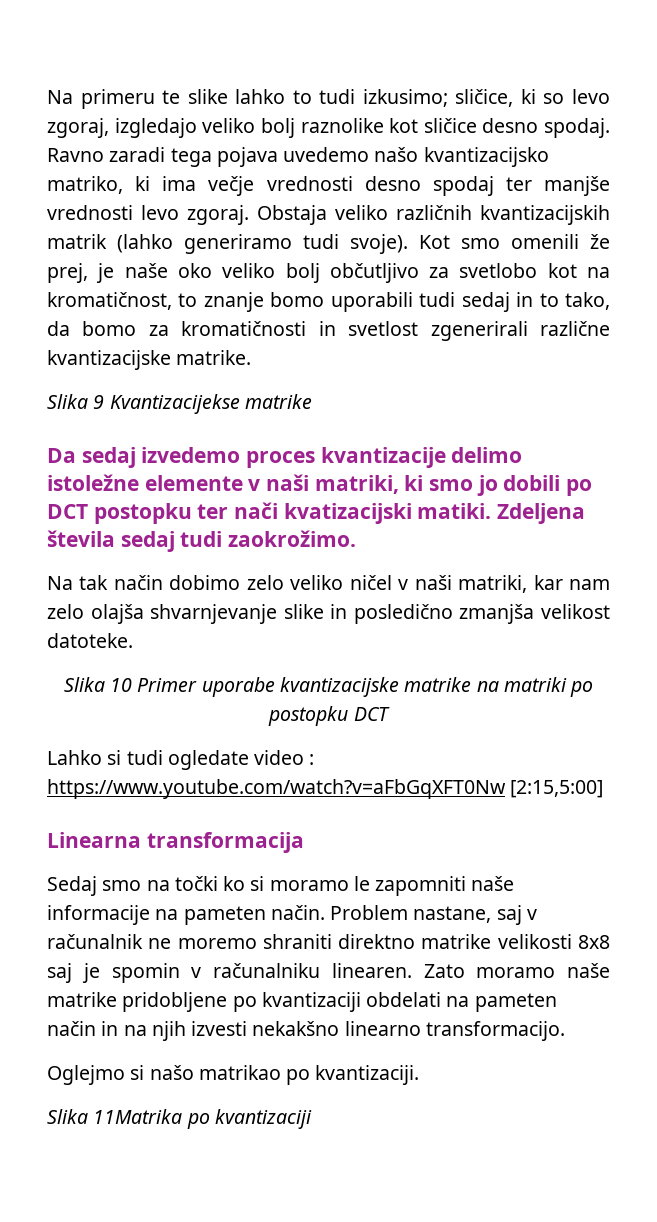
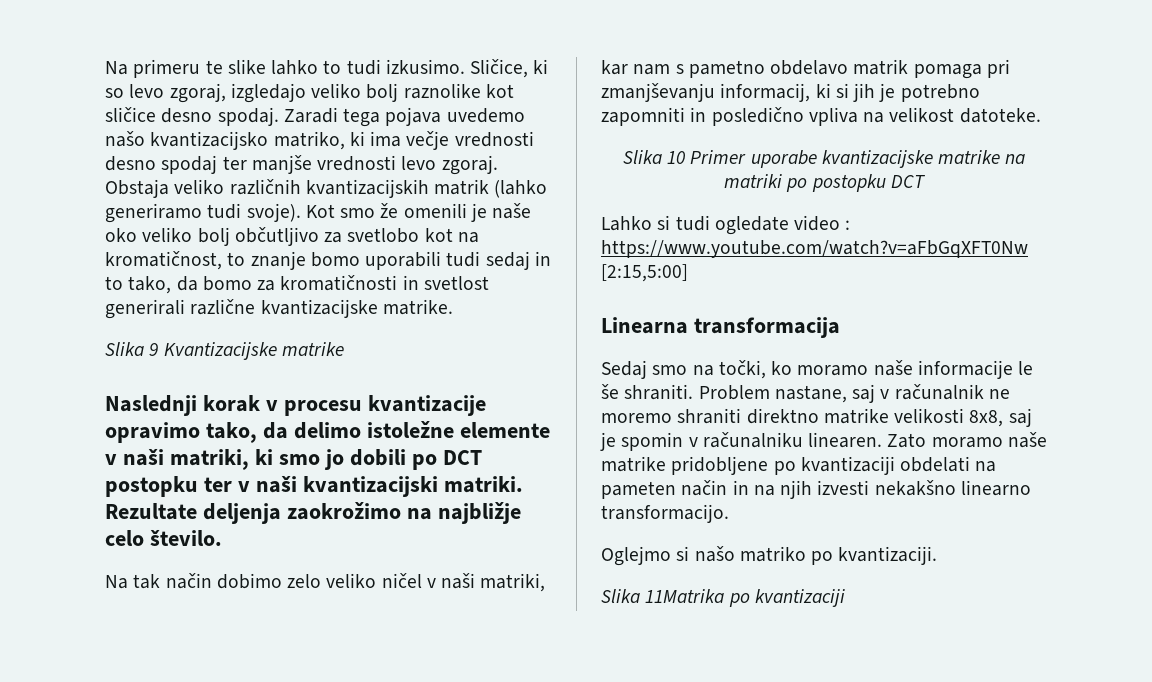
- Na primeru te slike lahko to tudi izkusimo; sličice, ki so levo zgoraj, izgledajo veliko bolj raznolike kot sličice desno spodaj.
+ Na primeru te slike lahko to tudi izkusimo. Sličice, ki so levo zgoraj, izgledajo veliko bolj raznolike kot sličice desno spodaj.
- Ravno zaradi tega pojava uvedemo našo kvantizacijsko matriko, ki ima večje vrednosti desno spodaj ter manjše vrednosti levo zgoraj.
+ Zaradi tega pojava uvedemo našo kvantizacijsko matriko, ki ima večje vrednosti desno spodaj ter manjše vrednosti levo zgoraj.
- Kot smo omenili že prej, je naše oko veliko bolj občutljivo za svetlobo kot na kromatičnost, to znanje bomo uporabili tudi sedaj in to tako, da bomo za kromatičnosti in svetlost zgenerirali različne kvantizacijske matrike.
+ Kot smo že omenili je naše oko veliko bolj občutljivo za svetlobo kot na kromatičnost, to znanje bomo uporabili tudi sedaj in to tako, da bomo za kromatičnosti in svetlost generirali različne kvantizacijske matrike.
- Slika 9 Kvantizacijekse matrike
+ Slika 9 Kvantizacijske matrike
- Da sedaj izvedemo proces kvantizacije delimo istoležne elemente v naši matriki, ki smo jo dobili po DCT postopku ter nači kvatizacijski matiki. Zdeljena števila sedaj tudi zaokrožimo.
+ Naslednji korak v procesu kvantizacije opravimo tako, da delimo istoležne elemente v naši matriki, ki smo jo dobili po DCT postopku ter v naši kvantizacijski matriki. Rezultate deljenja zaokrožimo na najbližje celo število.
- Na tak način dobimo zelo veliko ničel v naši matriki, kar nam zelo olajša shvarnjevanje slike in posledično zmanjša velikost datoteke.
+ Na tak način dobimo zelo veliko ničel v naši matriki, kar nam s pametno obdelavo matrik pomaga pri zmanjševanju informacij, ki si jih je potrebno zapomniti in posledično vpliva na velikost datoteke.
- Sedaj smo na točki ko si moramo le zapomniti naše informacije na pameten način.
+ Sedaj smo na točki, ko moramo naše informacije le še shraniti.
- Problem nastane, saj v računalnik ne moremo shraniti direktno matrike velikosti 8x8 saj je spomin v računalniku linearen.
+ Problem nastane, saj v računalnik ne moremo shraniti direktno matrike velikosti 8x8, saj je spomin v računalniku linearen.
- Oglejmo si našo matrikao po kvantizaciji.
+ Oglejmo si našo matriko po kvantizaciji.

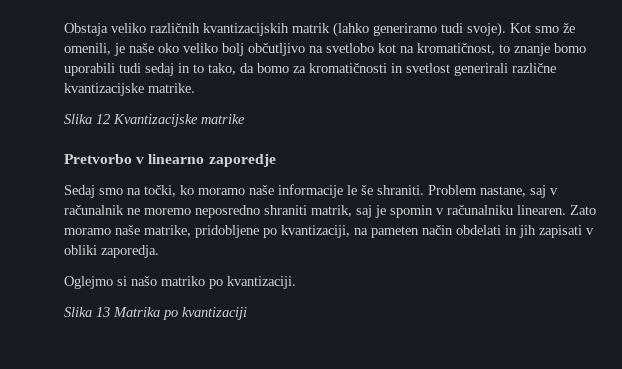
- Na primeru te slike lahko to tudi izkusimo. Sličice, ki so levo zgoraj, izgledajo veliko bolj raznolike kot sličice desno spodaj. Zaradi tega pojava uvedemo našo kvantizacijsko matriko, ki ima večje vrednosti desno spodaj ter manjše vrednosti levo zgoraj.
- Kot smo že omenili je naše oko veliko bolj občutljivo za svetlobo kot na kromatičnost, to znanje bomo uporabili tudi sedaj in to tako, da bomo za kromatičnosti in svetlost generirali različne kvantizacijske matrike.
+ Kot smo že omenili, je naše oko veliko bolj občutljivo na svetlobo kot na kromatičnost, to znanje bomo uporabili tudi sedaj in to tako, da bomo za kromatičnosti in svetlost generirali različne kvantizacijske matrike.
- Slika 9 Kvantizacijske matrike
+ Slika 12 Kvantizacijske matrike
- Naslednji korak v procesu kvantizacije opravimo tako, da delimo istoležne elemente v naši matriki, ki smo jo dobili po DCT postopku ter v naši kvantizacijski matriki. Rezultate deljenja zaokrožimo na najbližje celo število.
- Na tak način dobimo zelo veliko ničel v naši matriki, kar nam s pametno obdelavo matrik pomaga pri zmanjševanju informacij, ki si jih je potrebno zapomniti in posledično vpliva na velikost datoteke.
- Slika 10 Primer uporabe kvantizacijske matrike na matriki po postopku DCT
- Lahko si tudi ogledate video : https://www.youtube.com/watch?v=aFbGqXFT0Nw [2:15,5:00]
- Linearna transformacija
+ Pretvorbo v linearno zaporedje
- Problem nastane, saj v računalnik ne moremo shraniti direktno matrike velikosti 8x8, saj je spomin v računalniku linearen.
+ Problem nastane, saj v računalnik ne moremo neposredno shraniti matrik, saj je spomin v računalniku linearen.
- Zato moramo naše matrike pridobljene po kvantizaciji obdelati na pameten način in na njih izvesti nekakšno linearno transformacijo.
+ Zato moramo naše matrike, pridobljene po kvantizaciji, na pameten način obdelati in jih zapisati v obliki zaporedja.
- Slika 11Matrika po kvantizaciji
+ Slika 13 Matrika po kvantizaciji

